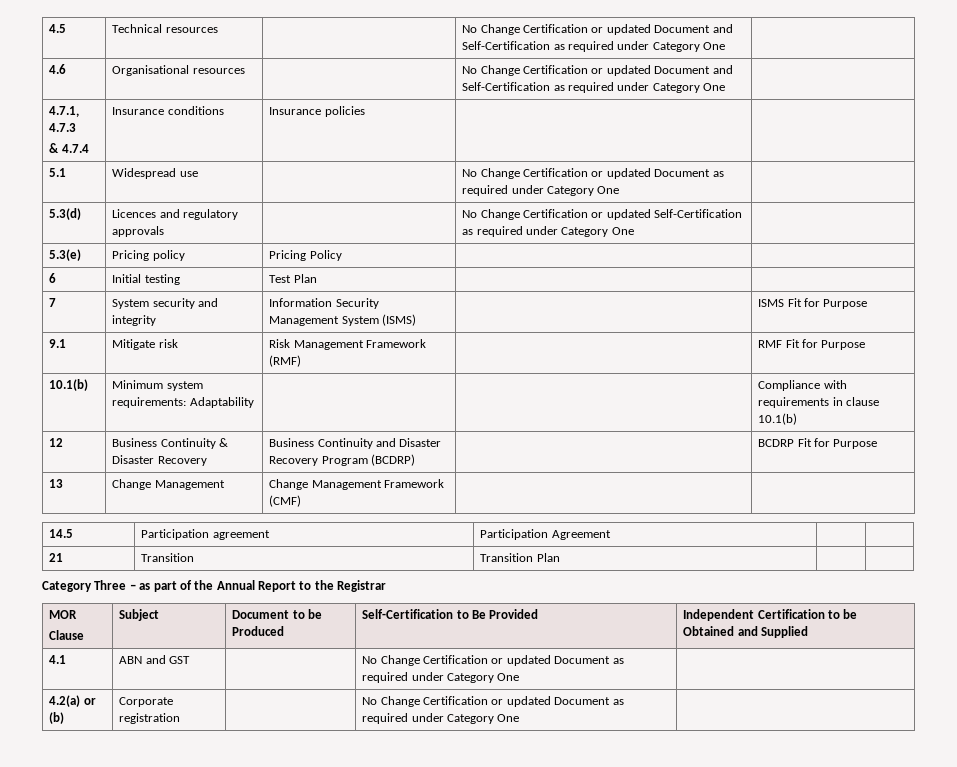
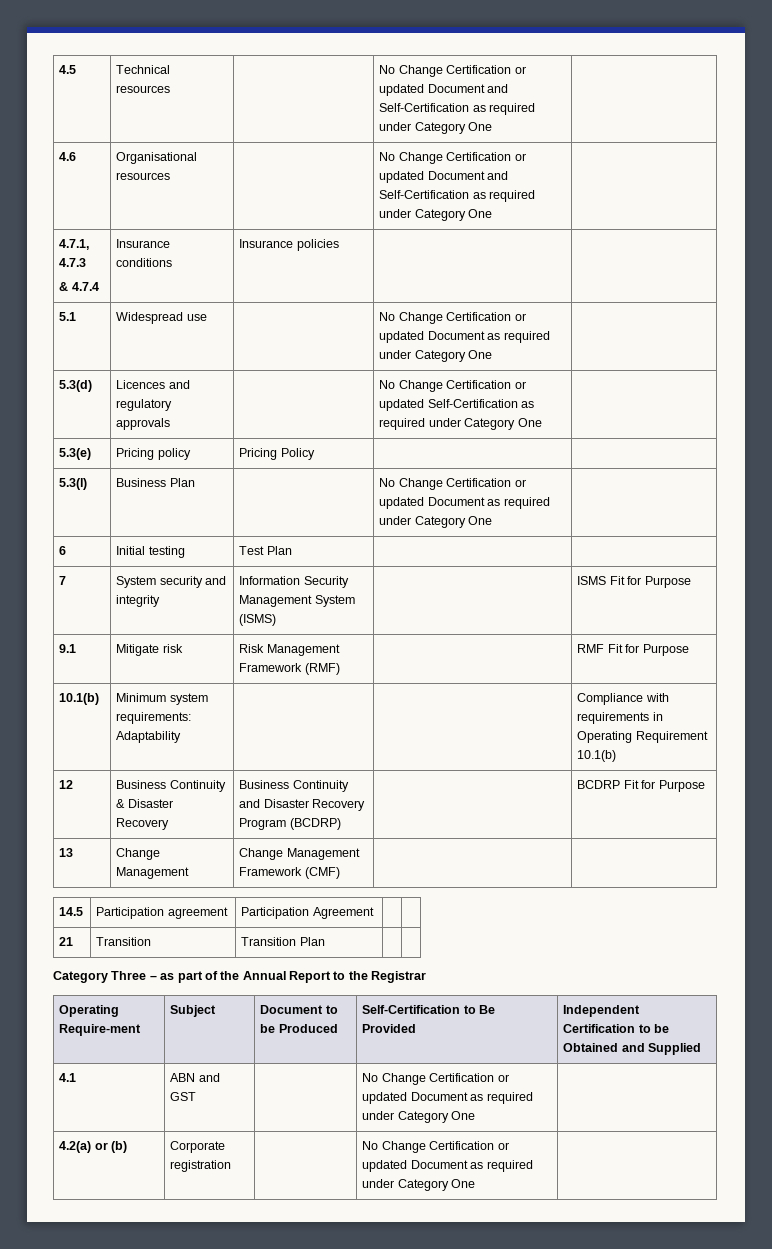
+ 5.3(l) | Business Plan | | No Change Certification or updated Document as required under Category One |
- 10.1(b) | Minimum system requirements: Adaptability | | | Compliance with requirements in clause 10.1(b)
+ 10.1(b) | Minimum system requirements: Adaptability | | | Compliance with requirements in Operating Requirement 10.1(b)
- MOR
- Clause | Subject | Document to be Produced | Self-Certification to Be Provided | Independent Certification to be Obtained and Supplied
+ Operating Require-ment | Subject | Document to be Produced | Self-Certification to Be Provided | Independent Certification to be Obtained and Supplied

